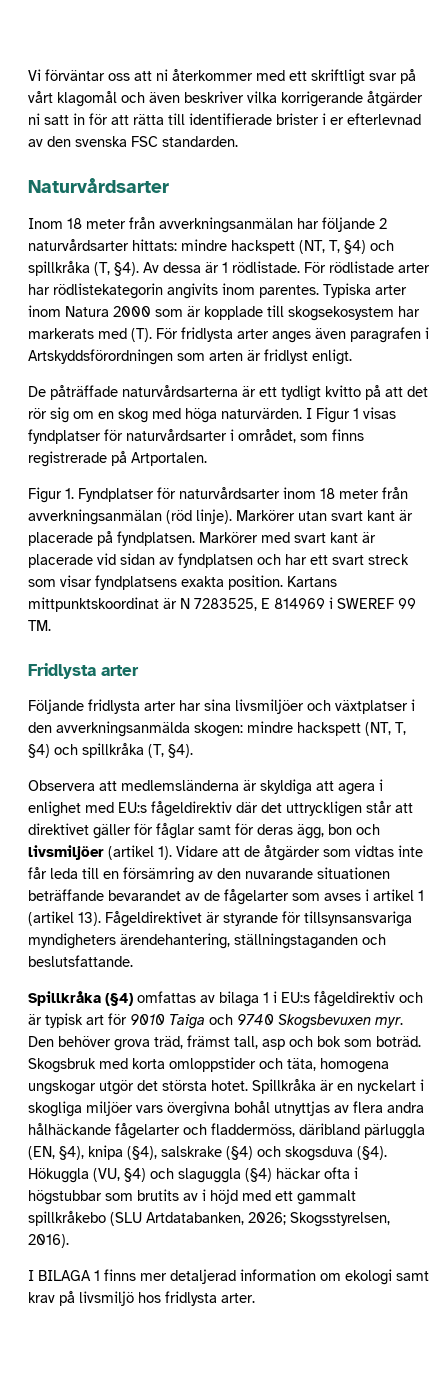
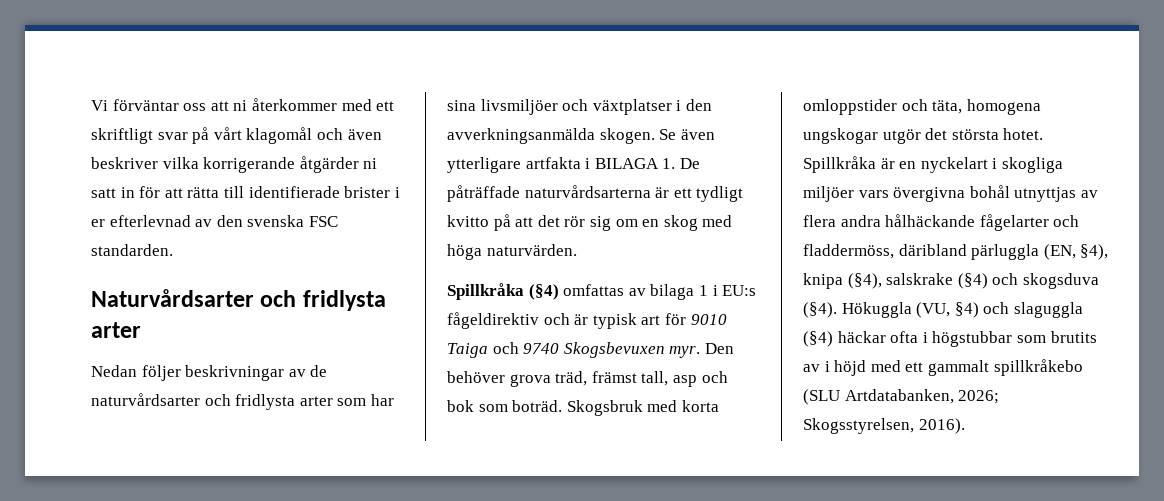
- Naturvårdsarter
- Inom 18 meter från avverkningsanmälan har följande 2 naturvårdsarter hittats: mindre hackspett (NT, T, §4) och spillkråka (T, §4). Av dessa är 1 rödlistade. För rödlistade arter har rödlistekategorin angivits inom parentes. Typiska arter inom Natura 2000 som är kopplade till skogsekosystem har markerats med (T). För fridlysta arter anges även paragrafen i Artskyddsförordningen som arten är fridlyst enligt.
- De påträffade naturvårdsarterna är ett tydligt kvitto på att det rör sig om en skog med höga naturvärden. I Figur 1 visas fyndplatser för naturvårdsarter i området, som finns registrerade på Artportalen.
- Figur 1. Fyndplatser för naturvårdsarter inom 18 meter från avverkningsanmälan (röd linje). Markörer utan svart kant är placerade på fyndplatsen. Markörer med svart kant är placerade vid sidan av fyndplatsen och har ett svart streck som visar fyndplatsens exakta position. Kartans mittpunktskoordinat är N 7283525, E 814969 i SWEREF 99 TM.
- Fridlysta arter
- Följande fridlysta arter har sina livsmiljöer och växtplatser i den avverkningsanmälda skogen: mindre hackspett (NT, T, §4) och spillkråka (T, §4).
- Observera att medlemsländerna är skyldiga att agera i enlighet med EU:s fågeldirektiv där det uttryckligen står att direktivet gäller för fåglar samt för deras ägg, bon och livsmiljöer (artikel 1). Vidare att de åtgärder som vidtas inte får leda till en försämring av den nuvarande situationen beträffande bevarandet av de fågelarter som avses i artikel 1 (artikel 13). Fågeldirektivet är styrande för tillsynsansvariga myndigheters ärendehantering, ställningstaganden och beslutsfattande.
+ Naturvårdsarter och fridlysta arter
+ Nedan följer beskrivningar av de naturvårdsarter och fridlysta arter som har sina livsmiljöer och växtplatser i den avverkningsanmälda skogen. Se även ytterligare artfakta i BILAGA 1. De påträffade naturvårdsarterna är ett tydligt kvitto på att det rör sig om en skog med höga naturvärden.
- I BILAGA 1 finns mer detaljerad information om ekologi samt krav på livsmiljö hos fridlysta arter.

